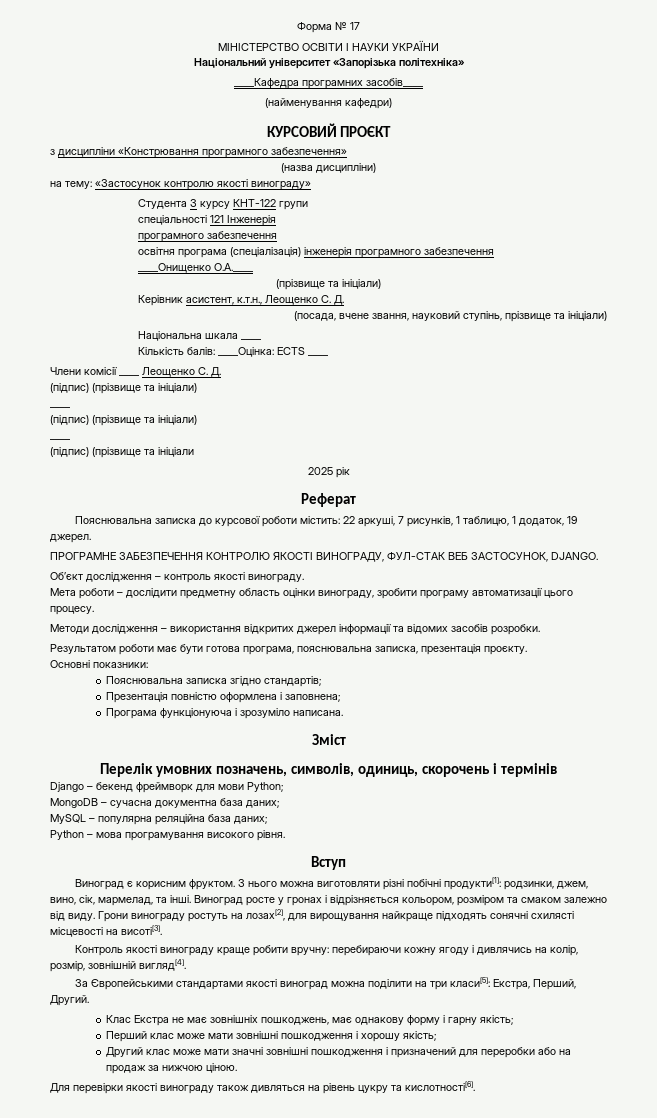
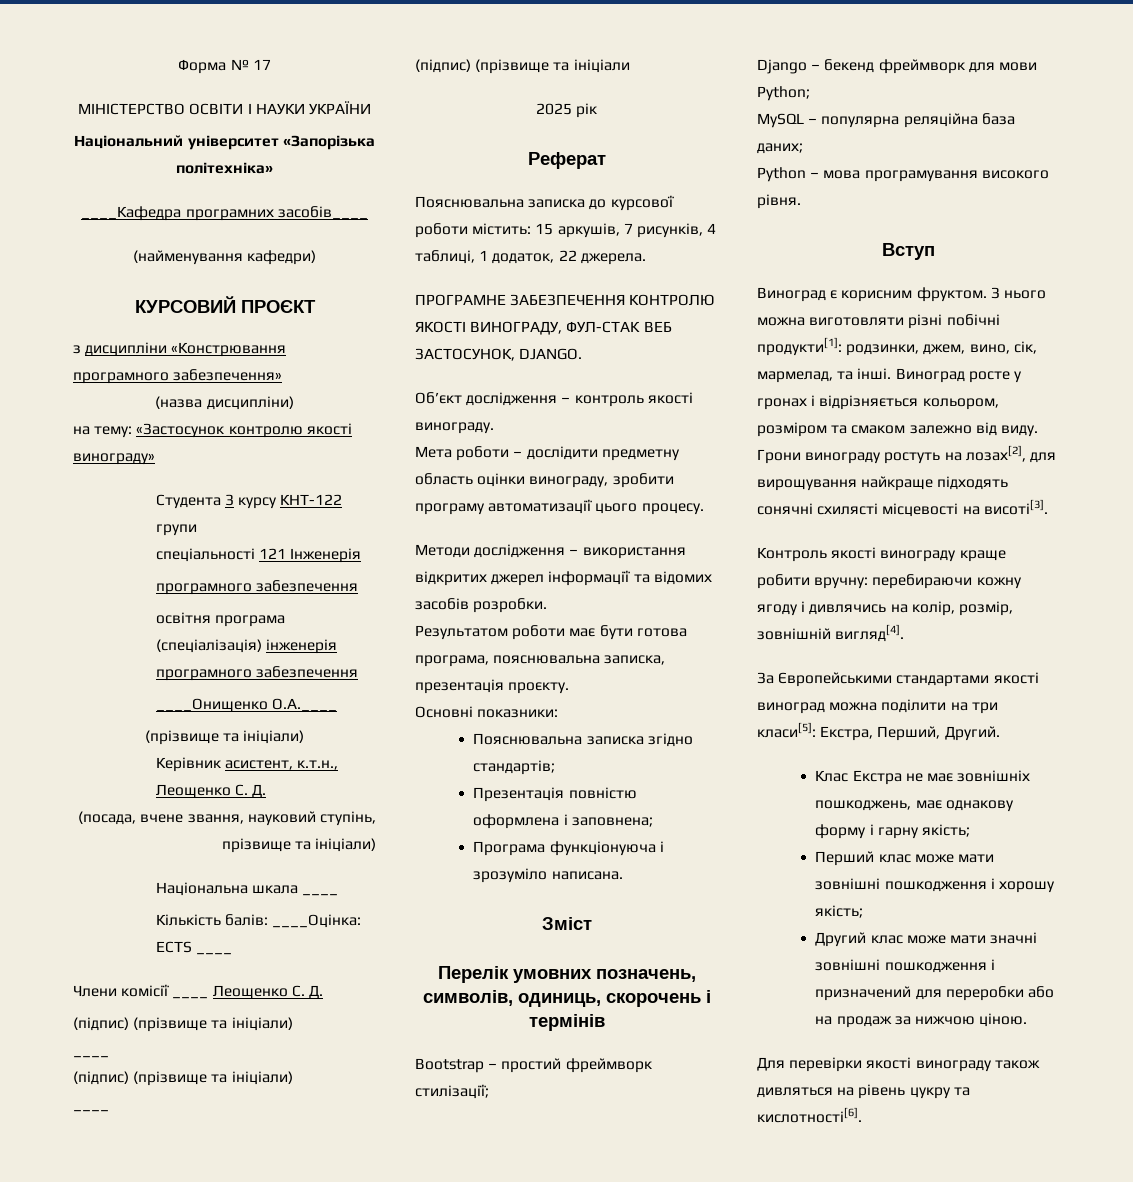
- Пояснювальна записка до курсової роботи містить: 22 аркуші, 7 рисунків, 1 таблицю, 1 додаток, 19 джерел.
+ Пояснювальна записка до курсової роботи містить: 15 аркушів, 7 рисунків, 4 таблиці, 1 додаток, 22 джерела.
+ Bootstrap – простий фреймворк стилізації;
- MongoDB – сучасна документна база даних;

